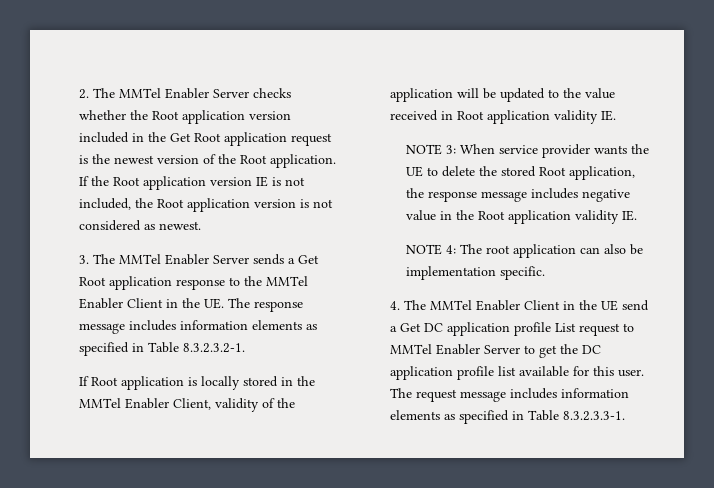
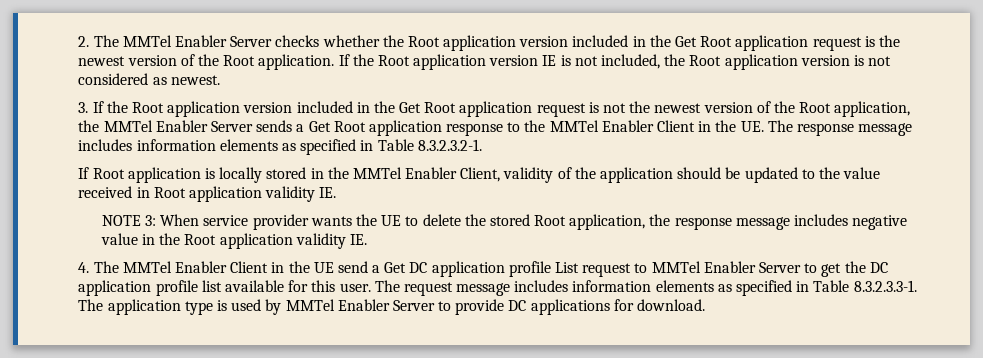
- 3. The MMTel Enabler Server sends a Get Root application response to the MMTel Enabler Client in the UE. The response message includes information elements as specified in Table 8.3.2.3.2-1.
+ 3. If the Root application version included in the Get Root application request is not the newest version of the Root application, the MMTel Enabler Server sends a Get Root application response to the MMTel Enabler Client in the UE. The response message includes information elements as specified in Table 8.3.2.3.2-1.
- If Root application is locally stored in the MMTel Enabler Client, validity of the application will be updated to the value received in Root application validity IE.
+ If Root application is locally stored in the MMTel Enabler Client, validity of the application should be updated to the value received in Root application validity IE.
- NOTE 4: The root application can also be implementation specific.
- The request message includes information elements as specified in Table 8.3.2.3.3-1.
+ The request message includes information elements as specified in Table 8.3.2.3.3-1. The application type is used by MMTel Enabler Server to provide DC applications for download.

